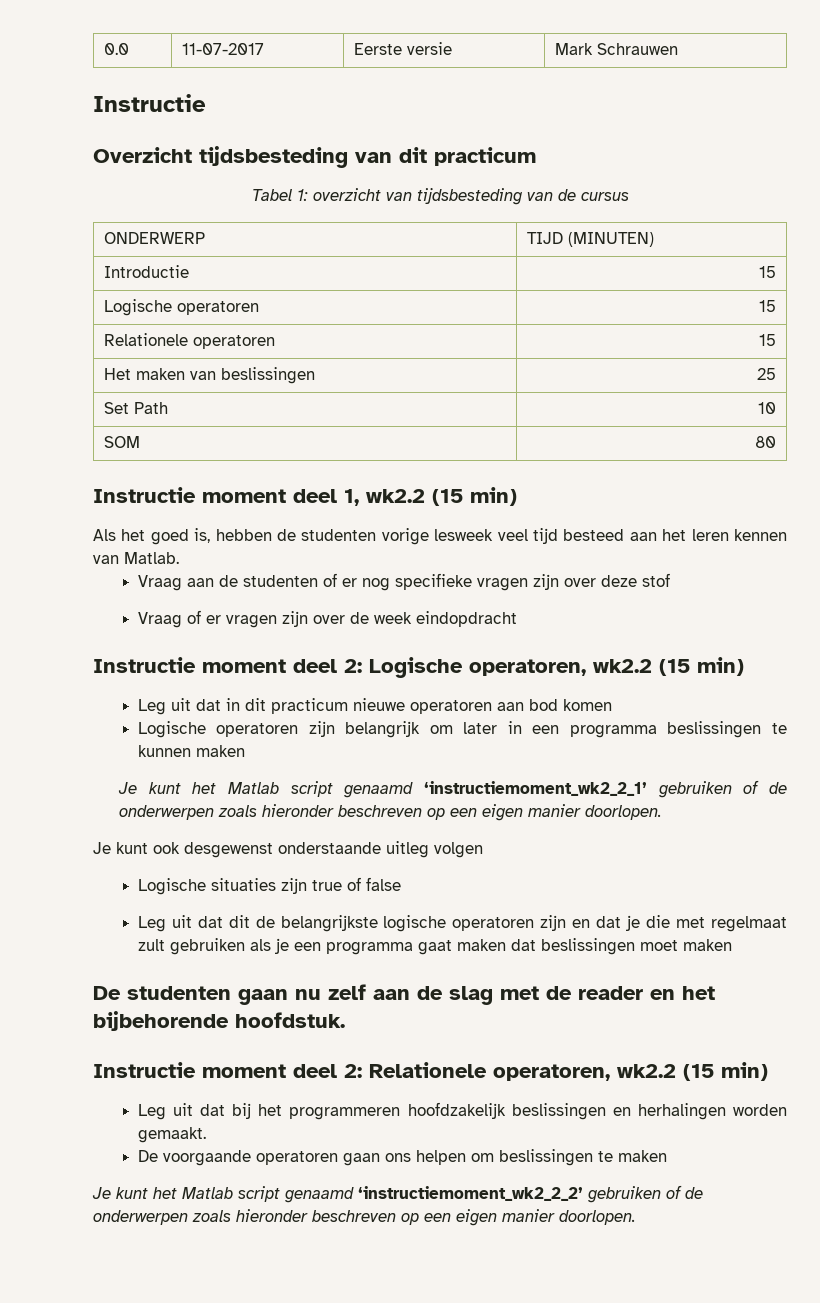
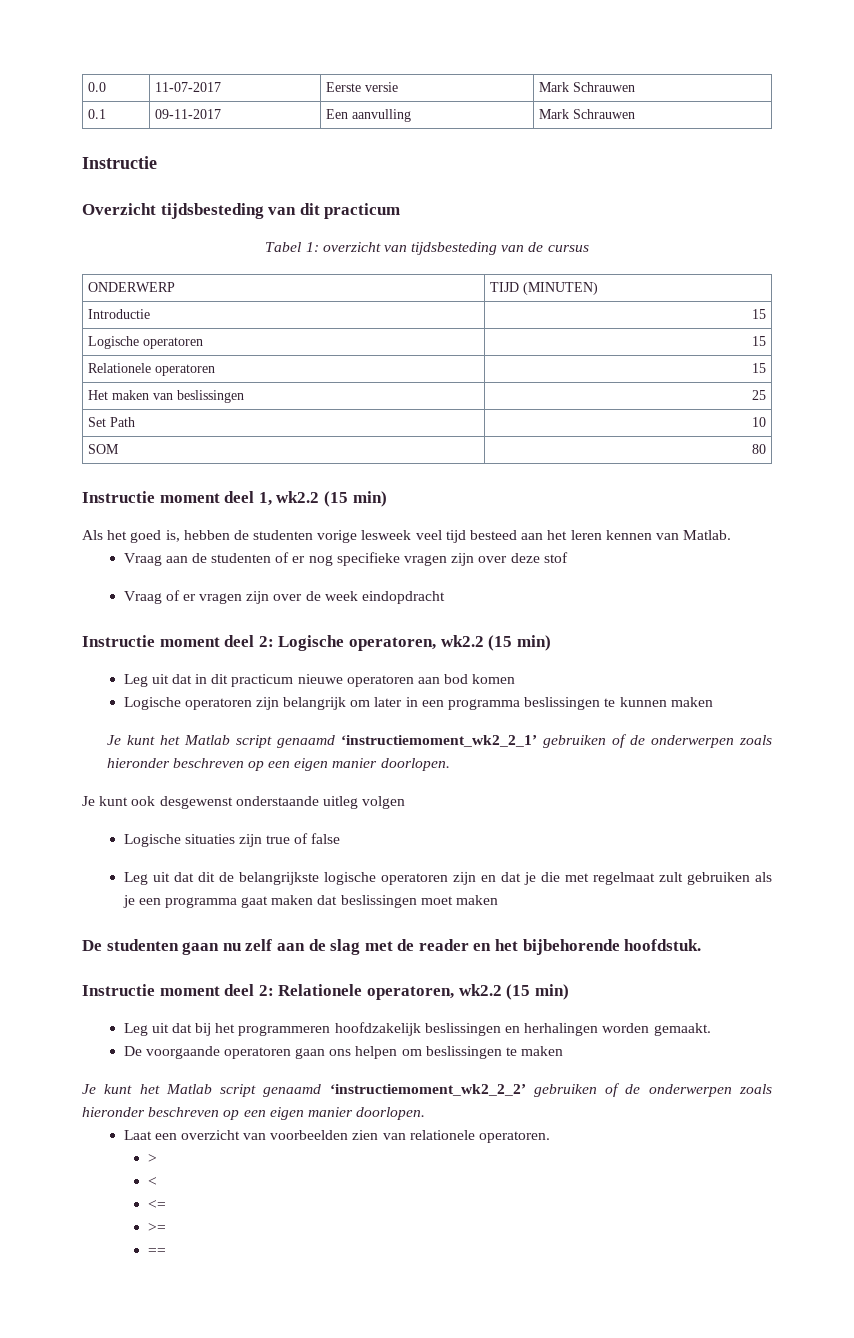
+ 0.1 | 09-11-2017 | Een aanvulling | Mark Schrauwen
+ Laat een overzicht van voorbeelden zien van relationele operatoren.
+ >
+ <
+ <=
+ >=
+ ==

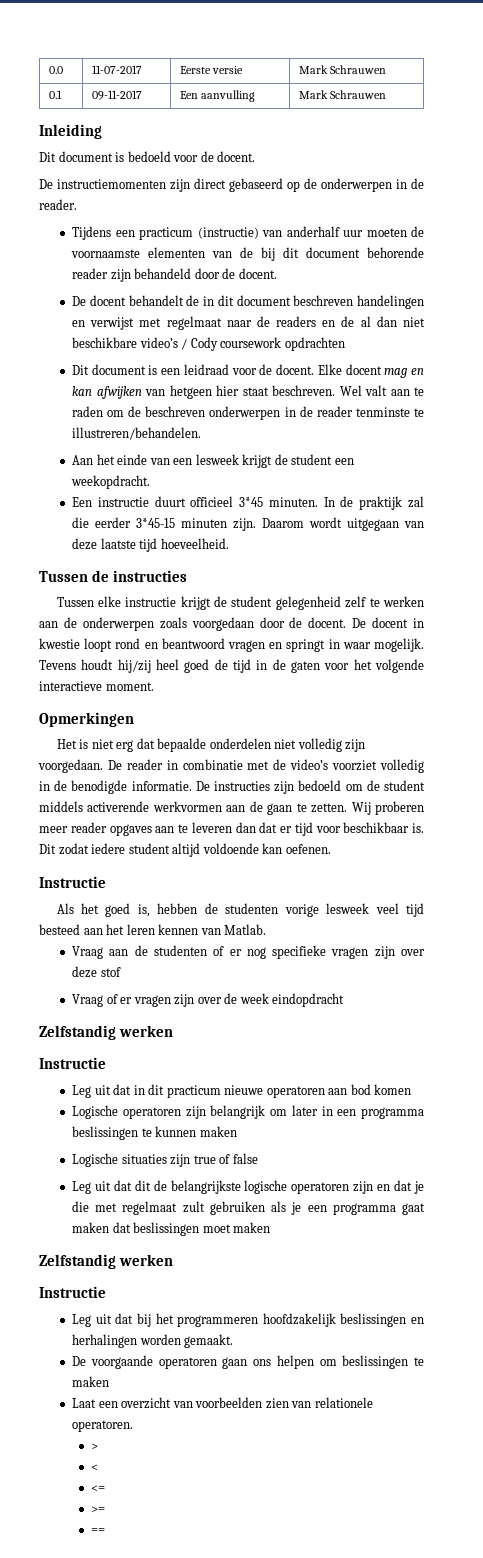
  0.1 | 09-11-2017 | Een aanvulling | Mark Schrauwen
+ Inleiding
+ Dit document is bedoeld voor de docent.
+ De instructiemomenten zijn direct gebaseerd op de onderwerpen in de reader.
+ Tijdens een practicum (instructie) van anderhalf uur moeten de voornaamste elementen van de bij dit document behorende reader zijn behandeld door de docent.
+ De docent behandelt de in dit document beschreven handelingen en verwijst met regelmaat naar de readers en de al dan niet beschikbare video’s / Cody coursework opdrachten
+ Dit document is een leidraad voor de docent. Elke docent mag en kan afwijken van hetgeen hier staat beschreven. Wel valt aan te raden om de beschreven onderwerpen in de reader tenminste te illustreren/behandelen.
+ Aan het einde van een lesweek krijgt de student een weekopdracht.
+ Een instructie duurt officieel 3*45 minuten. In de praktijk zal die eerder 3*45-15 minuten zijn. Daarom wordt uitgegaan van deze laatste tijd hoeveelheid.
+ Tussen de instructies
+ Tussen elke instructie krijgt de student gelegenheid zelf te werken aan de onderwerpen zoals voorgedaan door de docent. De docent in kwestie loopt rond en beantwoord vragen en springt in waar mogelijk. Tevens houdt hij/zij heel goed de tijd in de gaten voor het volgende interactieve moment.
+ Opmerkingen
+ Het is niet erg dat bepaalde onderdelen niet volledig zijn voorgedaan. De reader in combinatie met de video’s voorziet volledig in de benodigde informatie. De instructies zijn bedoeld om de student middels activerende werkvormen aan de gaan te zetten. Wij proberen meer reader opgaves aan te leveren dan dat er tijd voor beschikbaar is. Dit zodat iedere student altijd voldoende kan oefenen.
  Instructie
- Overzicht tijdsbesteding van dit practicum
- Tabel 1: overzicht van tijdsbesteding van de cursus
- ONDERWERP | TIJD (MINUTEN)
- Introductie | 15
- Logische operatoren | 15
- Relationele operatoren | 15
- Het maken van beslissingen | 25
- Set Path | 10
- SOM | 80
- Instructie moment deel 1, wk2.2 (15 min)
  Vraag of er vragen zijn over de week eindopdracht
- Instructie moment deel 2: Logische operatoren, wk2.2 (15 min)
+ Zelfstandig werken
+ Instructie
- Je kunt het Matlab script genaamd ‘instructiemoment_wk2_2_1’ gebruiken of de onderwerpen zoals hieronder beschreven op een eigen manier doorlopen.
- Je kunt ook desgewenst onderstaande uitleg volgen
  Leg uit dat dit de belangrijkste logische operatoren zijn en dat je die met regelmaat zult gebruiken als je een programma gaat maken dat beslissingen moet maken
- De studenten gaan nu zelf aan de slag met de reader en het bijbehorende hoofdstuk.
- Instructie moment deel 2: Relationele operatoren, wk2.2 (15 min)
+ Zelfstandig werken
+ Instructie
- Je kunt het Matlab script genaamd ‘instructiemoment_wk2_2_2’ gebruiken of de onderwerpen zoals hieronder beschreven op een eigen manier doorlopen.

